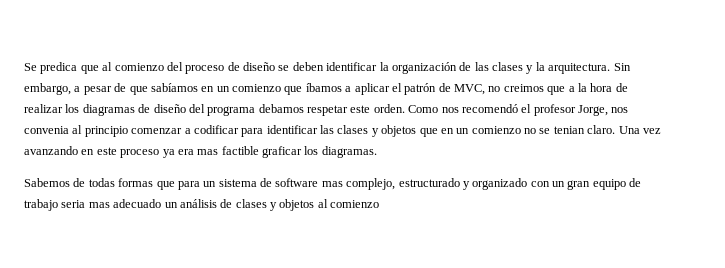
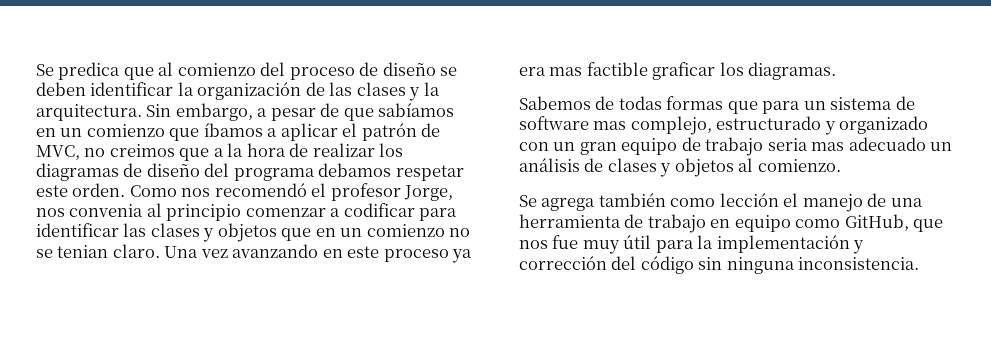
- Sabemos de todas formas que para un sistema de software mas complejo, estructurado y organizado con un gran equipo de trabajo seria mas adecuado un análisis de clases y objetos al comienzo
+ Sabemos de todas formas que para un sistema de software mas complejo, estructurado y organizado con un gran equipo de trabajo seria mas adecuado un análisis de clases y objetos al comienzo.
+ Se agrega también como lección el manejo de una herramienta de trabajo en equipo como GitHub, que nos fue muy útil para la implementación y corrección del código sin ninguna inconsistencia.

